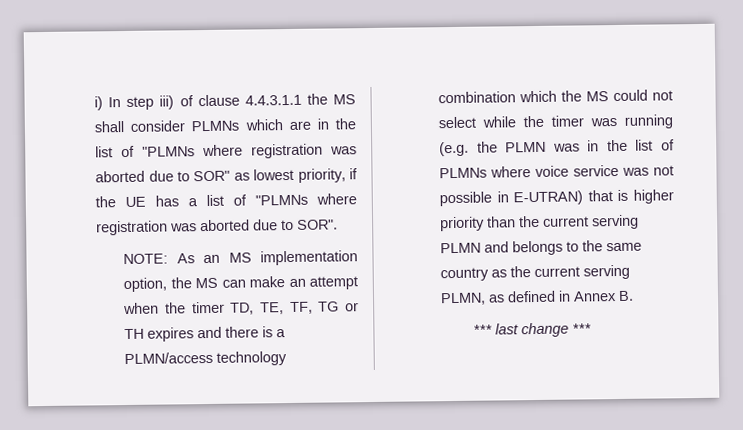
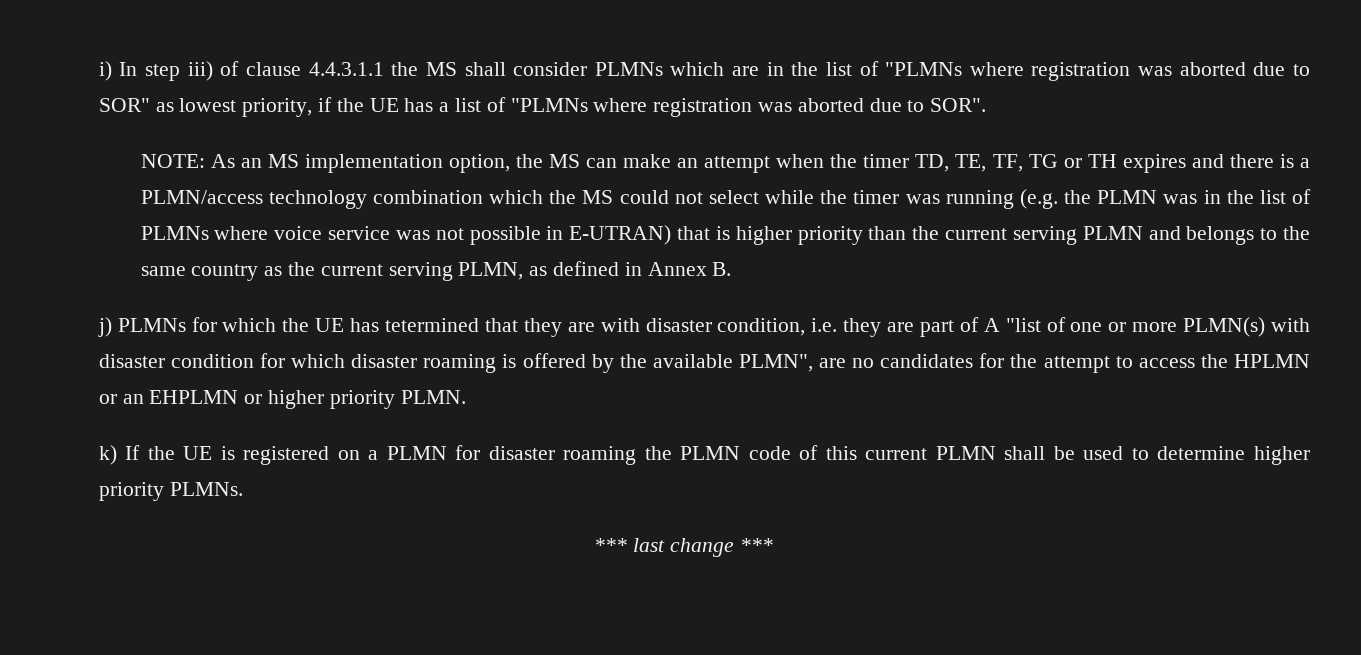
+ j) PLMNs for which the UE has tetermined that they are with disaster condition, i.e. they are part of A "list of one or more PLMN(s) with disaster condition for which disaster roaming is offered by the available PLMN", are no candidates for the attempt to access the HPLMN or an EHPLMN or higher priority PLMN.
+ k) If the UE is registered on a PLMN for disaster roaming the PLMN code of this current PLMN shall be used to determine higher priority PLMNs.

